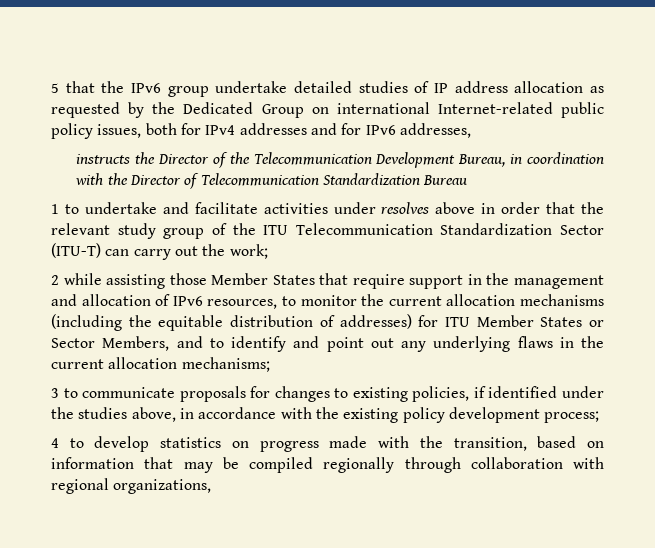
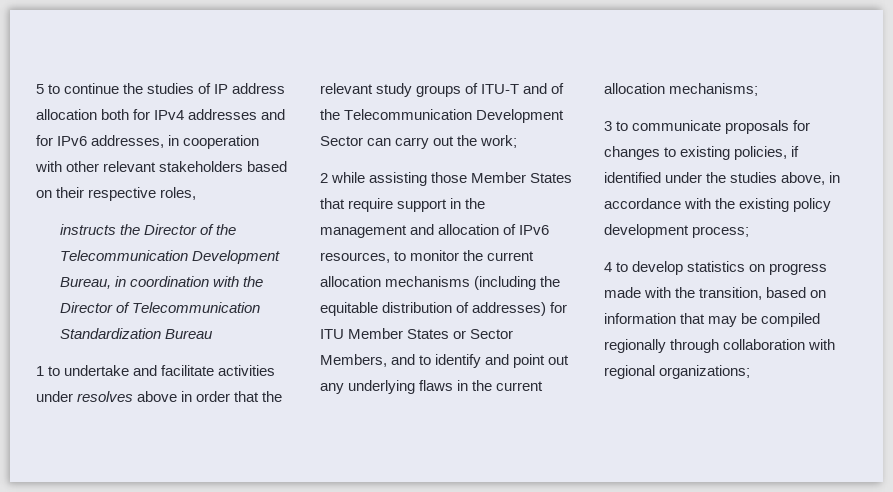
- 5 that the IPv6 group undertake detailed studies of IP address allocation as requested by the Dedicated Group on international Internet-related public policy issues, both for IPv4 addresses and for IPv6 addresses,
+ 5 to continue the studies of IP address allocation both for IPv4 addresses and for IPv6 addresses, in cooperation with other relevant stakeholders based on their respective roles,
- 1 to undertake and facilitate activities under resolves above in order that the relevant study group of the ITU Telecommunication Standardization Sector (ITU-T) can carry out the work;
+ 1 to undertake and facilitate activities under resolves above in order that the relevant study groups of ITU-T and of the Telecommunication Development Sector can carry out the work;
- 4 to develop statistics on progress made with the transition, based on information that may be compiled regionally through collaboration with regional organizations,
+ 4 to develop statistics on progress made with the transition, based on information that may be compiled regionally through collaboration with regional organizations;

